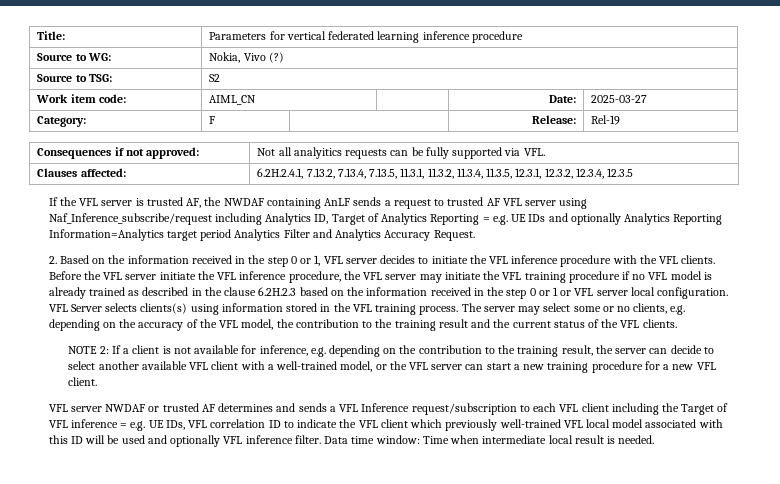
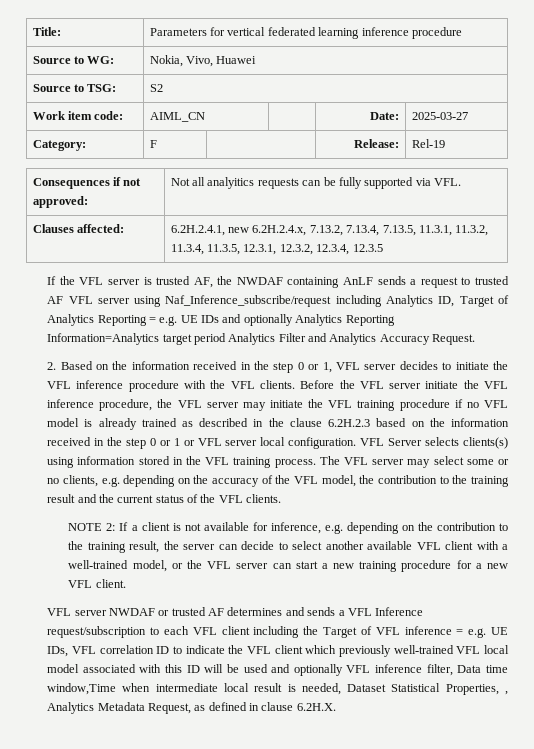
- Source to WG: | Nokia, Vivo (?)
+ Source to WG: | Nokia, Vivo, Huawei
- Clauses affected: | 6.2H.2.4.1, 7.13.2, 7.13.4, 7.13.5, 11.3.1, 11.3.2, 11.3.4, 11.3.5, 12.3.1, 12.3.2, 12.3.4, 12.3.5
+ Clauses affected: | 6.2H.2.4.1, new 6.2H.2.4.x, 7.13.2, 7.13.4, 7.13.5, 11.3.1, 11.3.2, 11.3.4, 11.3.5, 12.3.1, 12.3.2, 12.3.4, 12.3.5
- The server may select some or no clients, e.g. depending on the accuracy of the VFL model, the contribution to the training result and the current status of the VFL clients.
+ The VFL server may select some or no clients, e.g. depending on the accuracy of the VFL model, the contribution to the training result and the current status of the VFL clients.
- VFL server NWDAF or trusted AF determines and sends a VFL Inference request/subscription to each VFL client including the Target of VFL inference = e.g. UE IDs, VFL correlation ID to indicate the VFL client which previously well-trained VFL local model associated with this ID will be used and optionally VFL inference filter. Data time window: Time when intermediate local result is needed.
+ VFL server NWDAF or trusted AF determines and sends a VFL Inference request/subscription to each VFL client including the Target of VFL inference = e.g. UE IDs, VFL correlation ID to indicate the VFL client which previously well-trained VFL local model associated with this ID will be used and optionally VFL inference filter, Data time window,Time when intermediate local result is needed, Dataset Statistical Properties, , Analytics Metadata Request, as defined in clause 6.2H.X.

